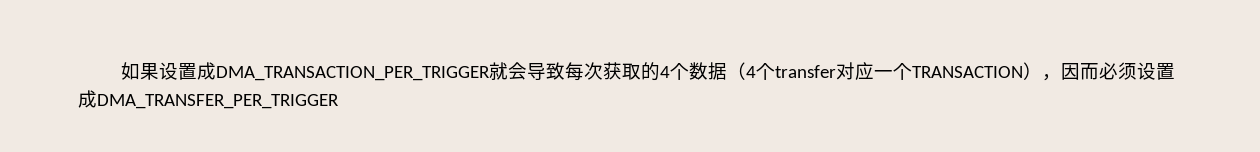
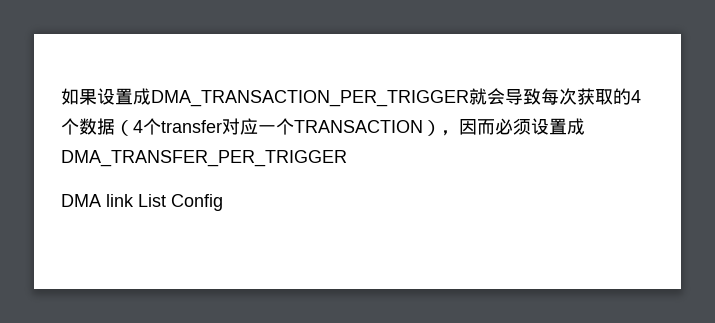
+ DMA link List Config

